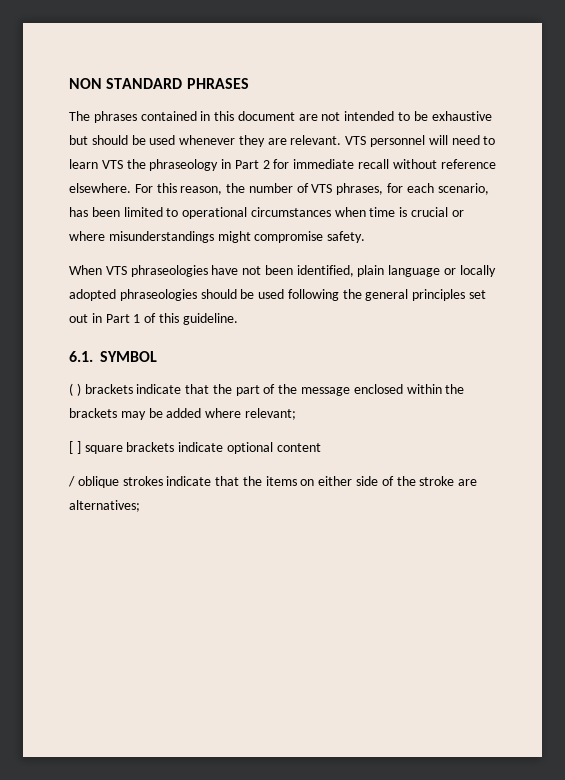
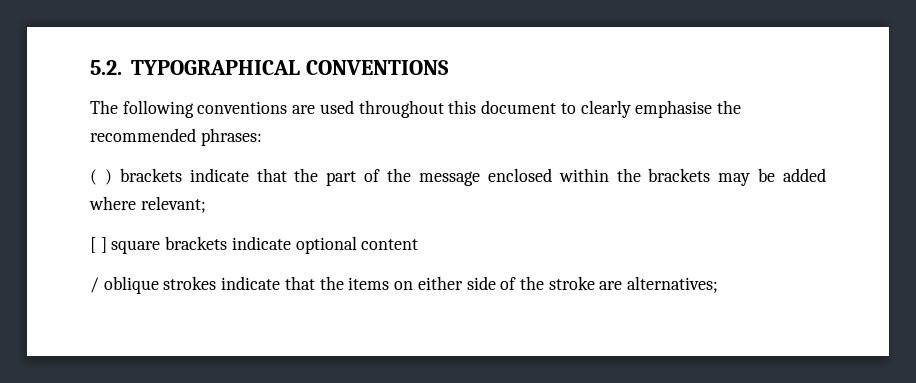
- NON STANDARD PHRASES
- The phrases contained in this document are not intended to be exhaustive but should be used whenever they are relevant. VTS personnel will need to learn VTS the phraseology in Part 2 for immediate recall without reference elsewhere. For this reason, the number of VTS phrases, for each scenario, has been limited to operational circumstances when time is crucial or where misunderstandings might compromise safety.
- When VTS phraseologies have not been identified, plain language or locally adopted phraseologies should be used following the general principles set out in Part 1 of this guideline.
- 6.1. SYMBOL
+ 5.2. TYPOGRAPHICAL CONVENTIONS
+ The following conventions are used throughout this document to clearly emphasise the recommended phrases:

